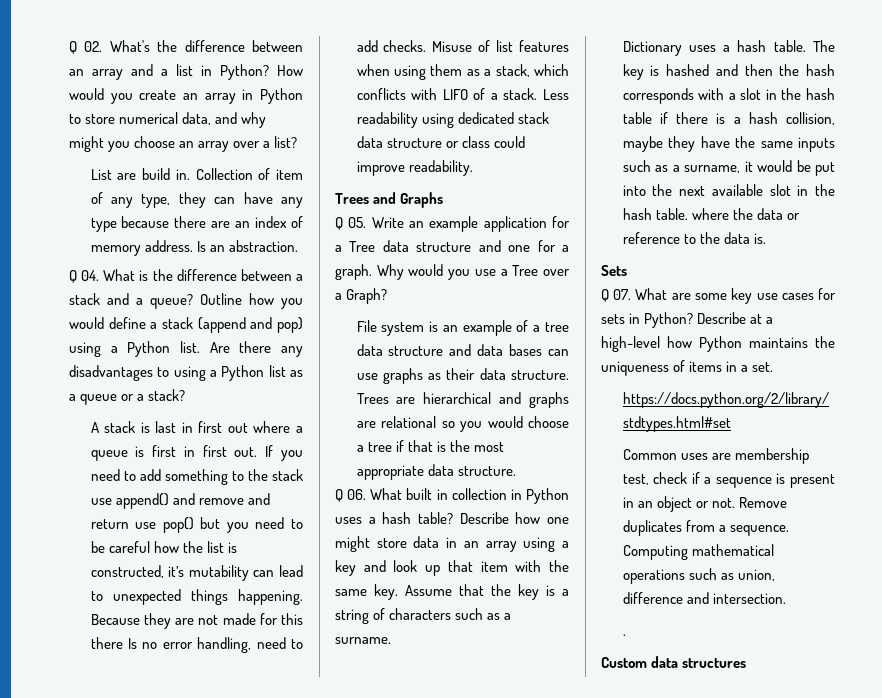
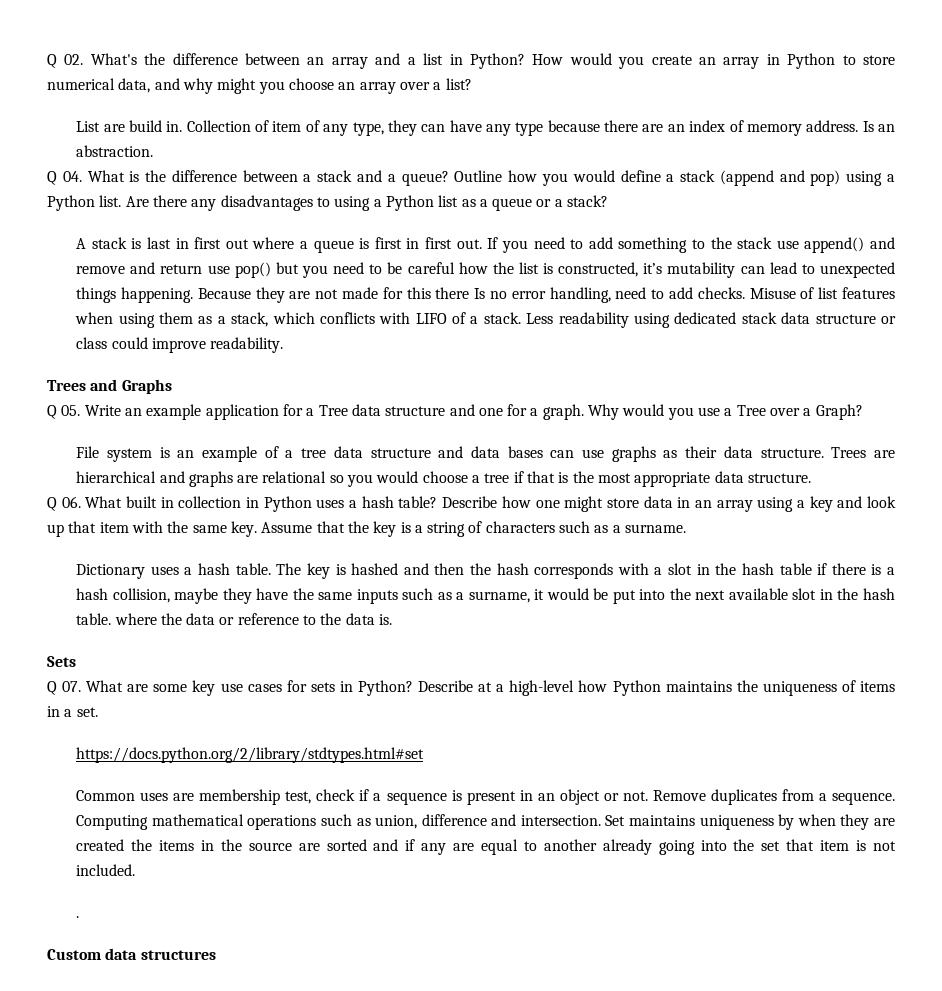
+ Set maintains uniqueness by when they are created the items in the source are sorted and if any are equal to another already going into the set that item is not included.

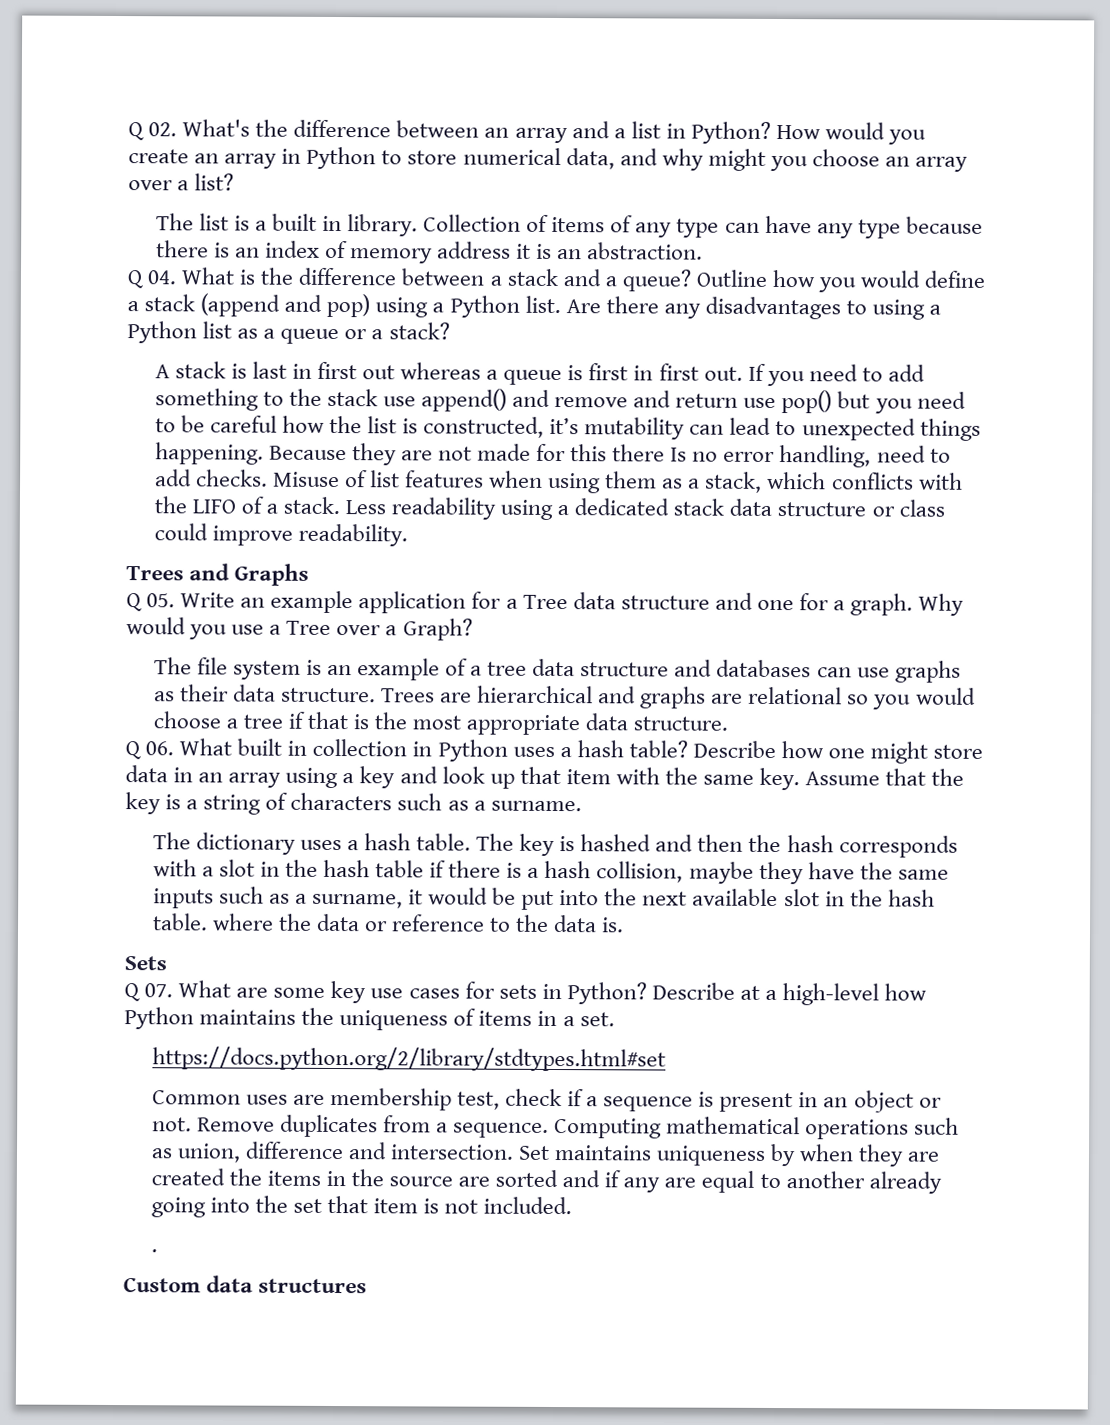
- List are build in.
+ The list is a built in library.
- Collection of item of any type, they can have any type because there are an index of memory address. Is an abstraction.
+ Collection of items of any type can have any type because there is an index of memory address it is an abstraction.
- A stack is last in first out where a queue is first in first out.
+ A stack is last in first out whereas a queue is first in first out.
- Misuse of list features when using them as a stack, which conflicts with LIFO of a stack.
+ Misuse of list features when using them as a stack, which conflicts with the LIFO of a stack.
- Less readability using dedicated stack data structure or class could improve readability.
+ Less readability using a dedicated stack data structure or class could improve readability.
- File system is an example of a tree data structure and data bases can use graphs as their data structure.
+ The file system is an example of a tree data structure and databases can use graphs as their data structure.
- Dictionary uses a hash table.
+ The dictionary uses a hash table.

